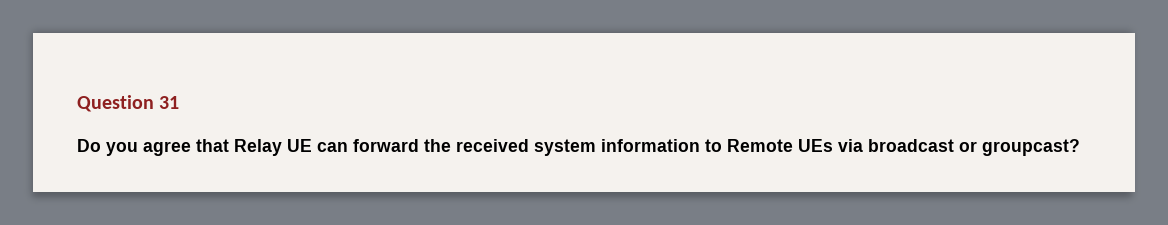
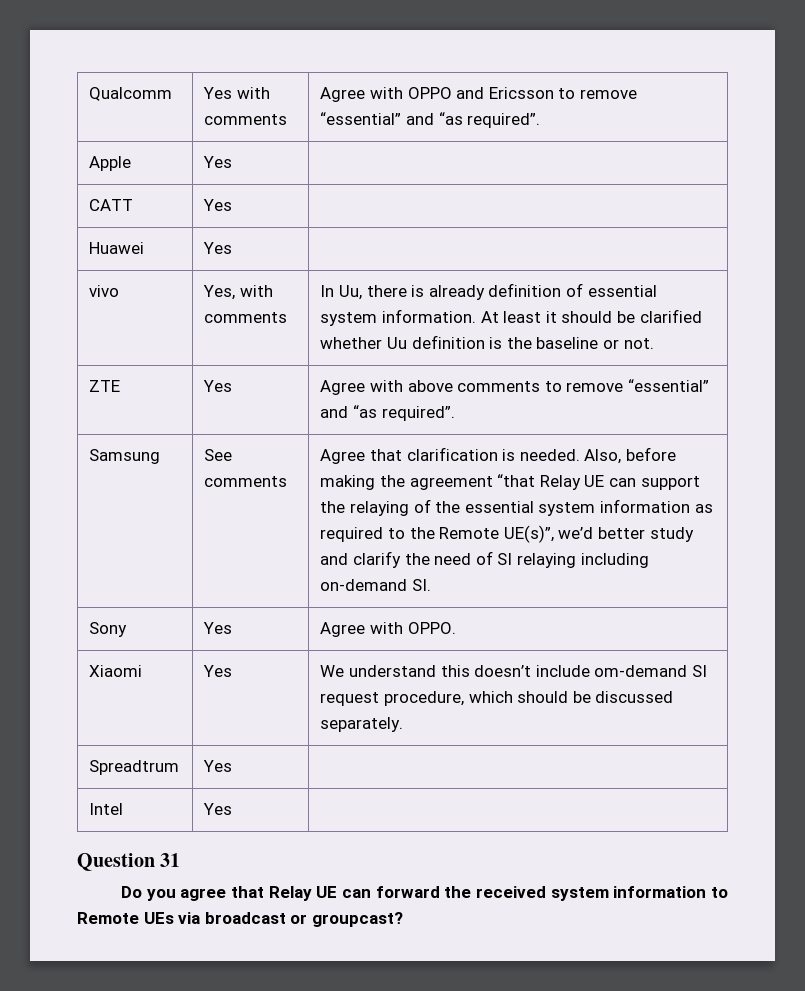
+ Qualcomm | Yes with comments | Agree with OPPO and Ericsson to remove “essential” and “as required”.
+ Apple | Yes |
+ CATT | Yes |
+ Huawei | Yes |
+ vivo | Yes, with comments | In Uu, there is already definition of essential system information. At least it should be clarified whether Uu definition is the baseline or not.
+ ZTE | Yes | Agree with above comments to remove “essential” and “as required”.
+ Samsung | See comments | Agree that clarification is needed. Also, before making the agreement “that Relay UE can support the relaying of the essential system information as required to the Remote UE(s)”, we’d better study and clarify the need of SI relaying including on-demand SI.
+ Sony | Yes | Agree with OPPO.
+ Xiaomi | Yes | We understand this doesn’t include om-demand SI request procedure, which should be discussed separately.
+ Spreadtrum | Yes |
+ Intel | Yes |

